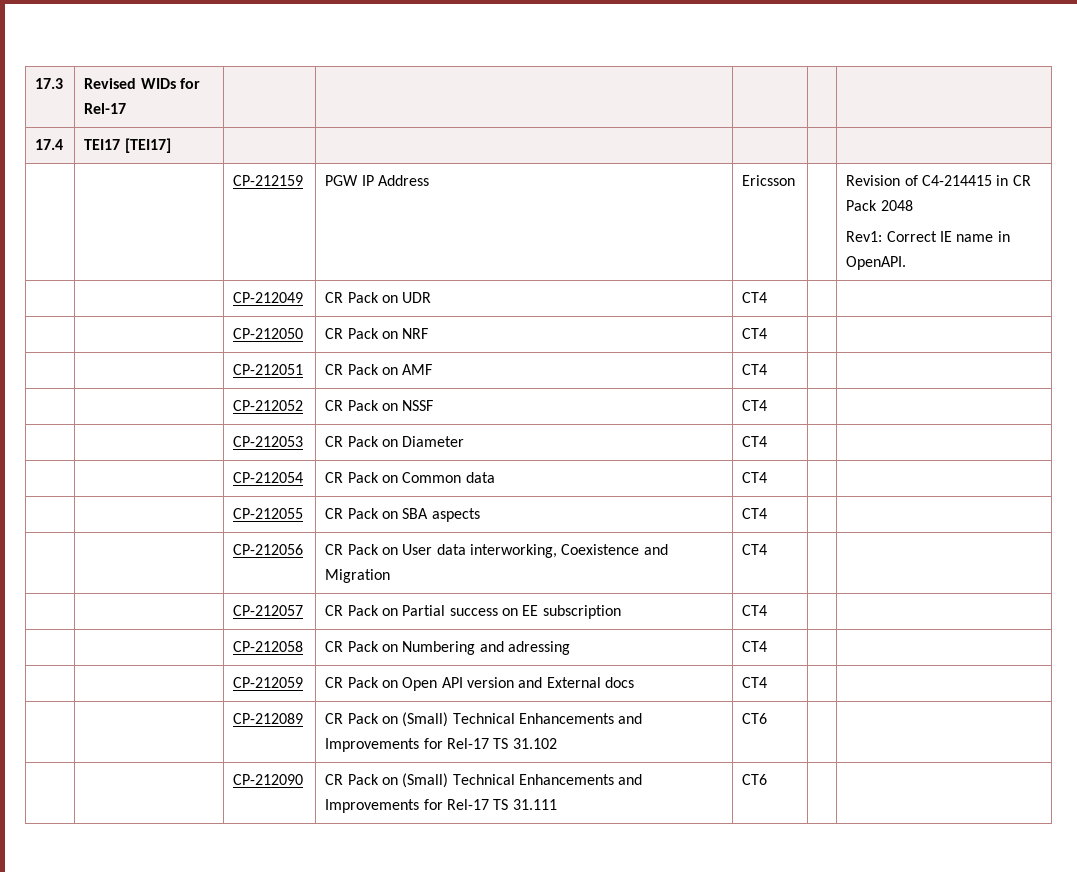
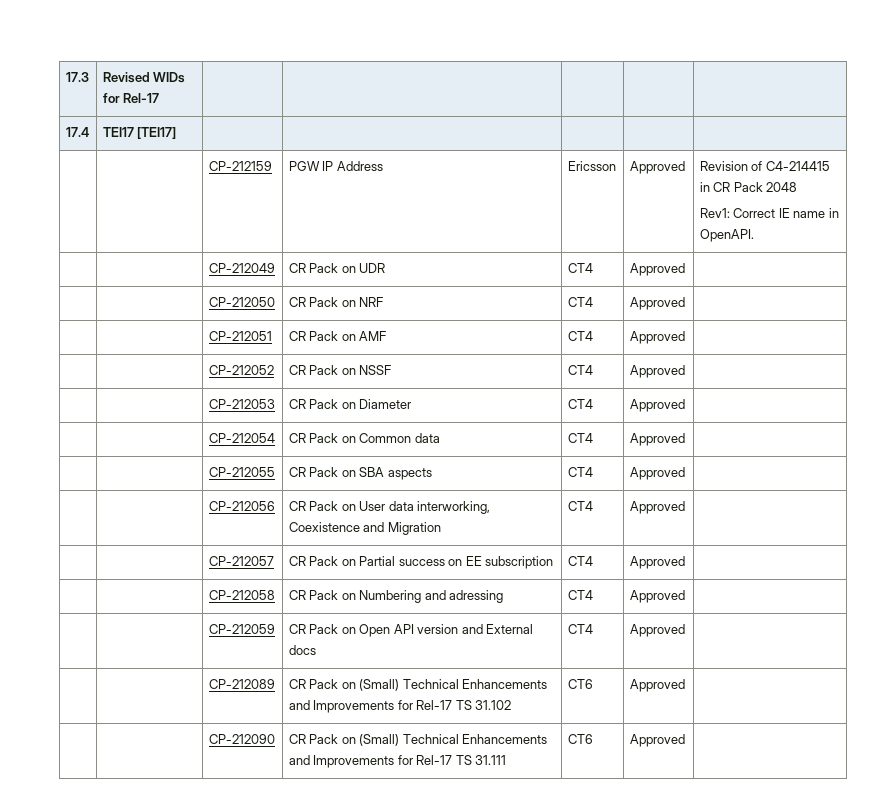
- | | CP-212159 | PGW IP Address | Ericsson | | Revision of C4-214415 in CR Pack 2048
+ | | CP-212159 | PGW IP Address | Ericsson | Approved | Revision of C4-214415 in CR Pack 2048
- | | CP-212049 | CR Pack on UDR | CT4 | |
+ | | CP-212049 | CR Pack on UDR | CT4 | Approved |
- | | CP-212050 | CR Pack on NRF | CT4 | |
+ | | CP-212050 | CR Pack on NRF | CT4 | Approved |
- | | CP-212051 | CR Pack on AMF | CT4 | |
+ | | CP-212051 | CR Pack on AMF | CT4 | Approved |
- | | CP-212052 | CR Pack on NSSF | CT4 | |
+ | | CP-212052 | CR Pack on NSSF | CT4 | Approved |
- | | CP-212053 | CR Pack on Diameter | CT4 | |
+ | | CP-212053 | CR Pack on Diameter | CT4 | Approved |
- | | CP-212054 | CR Pack on Common data | CT4 | |
+ | | CP-212054 | CR Pack on Common data | CT4 | Approved |
- | | CP-212055 | CR Pack on SBA aspects | CT4 | |
+ | | CP-212055 | CR Pack on SBA aspects | CT4 | Approved |
- | | CP-212056 | CR Pack on User data interworking, Coexistence and Migration | CT4 | |
+ | | CP-212056 | CR Pack on User data interworking, Coexistence and Migration | CT4 | Approved |
- | | CP-212057 | CR Pack on Partial success on EE subscription | CT4 | |
+ | | CP-212057 | CR Pack on Partial success on EE subscription | CT4 | Approved |
- | | CP-212058 | CR Pack on Numbering and adressing | CT4 | |
+ | | CP-212058 | CR Pack on Numbering and adressing | CT4 | Approved |
- | | CP-212059 | CR Pack on Open API version and External docs | CT4 | |
+ | | CP-212059 | CR Pack on Open API version and External docs | CT4 | Approved |
- | | CP-212089 | CR Pack on (Small) Technical Enhancements and Improvements for Rel-17 TS 31.102 | CT6 | |
+ | | CP-212089 | CR Pack on (Small) Technical Enhancements and Improvements for Rel-17 TS 31.102 | CT6 | Approved |
- | | CP-212090 | CR Pack on (Small) Technical Enhancements and Improvements for Rel-17 TS 31.111 | CT6 | |
+ | | CP-212090 | CR Pack on (Small) Technical Enhancements and Improvements for Rel-17 TS 31.111 | CT6 | Approved |

